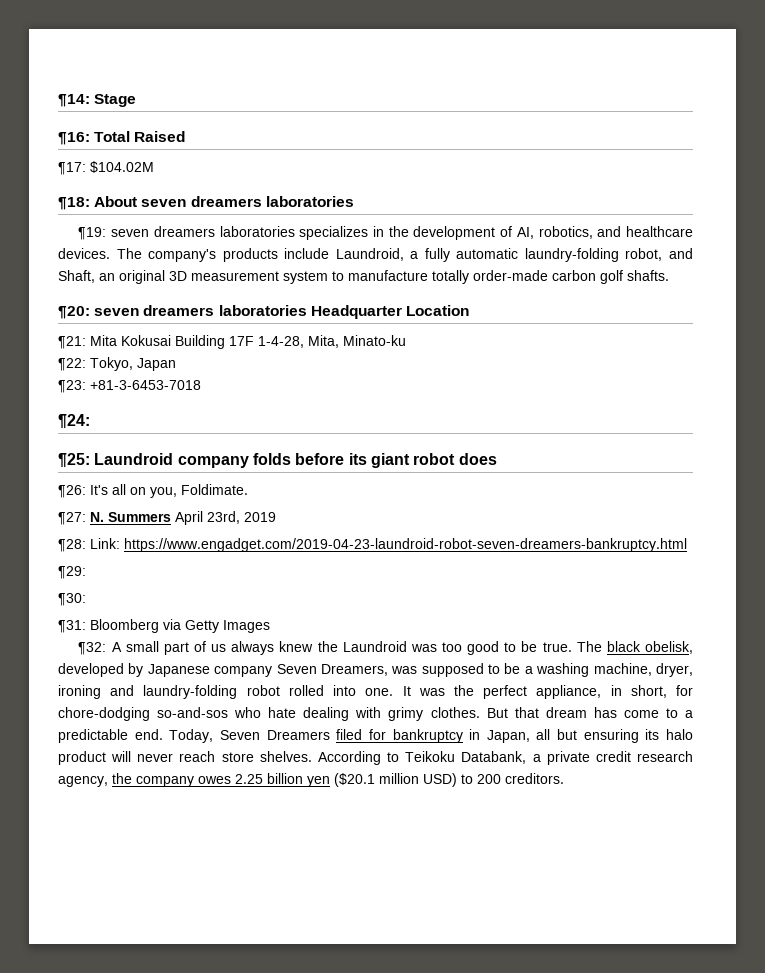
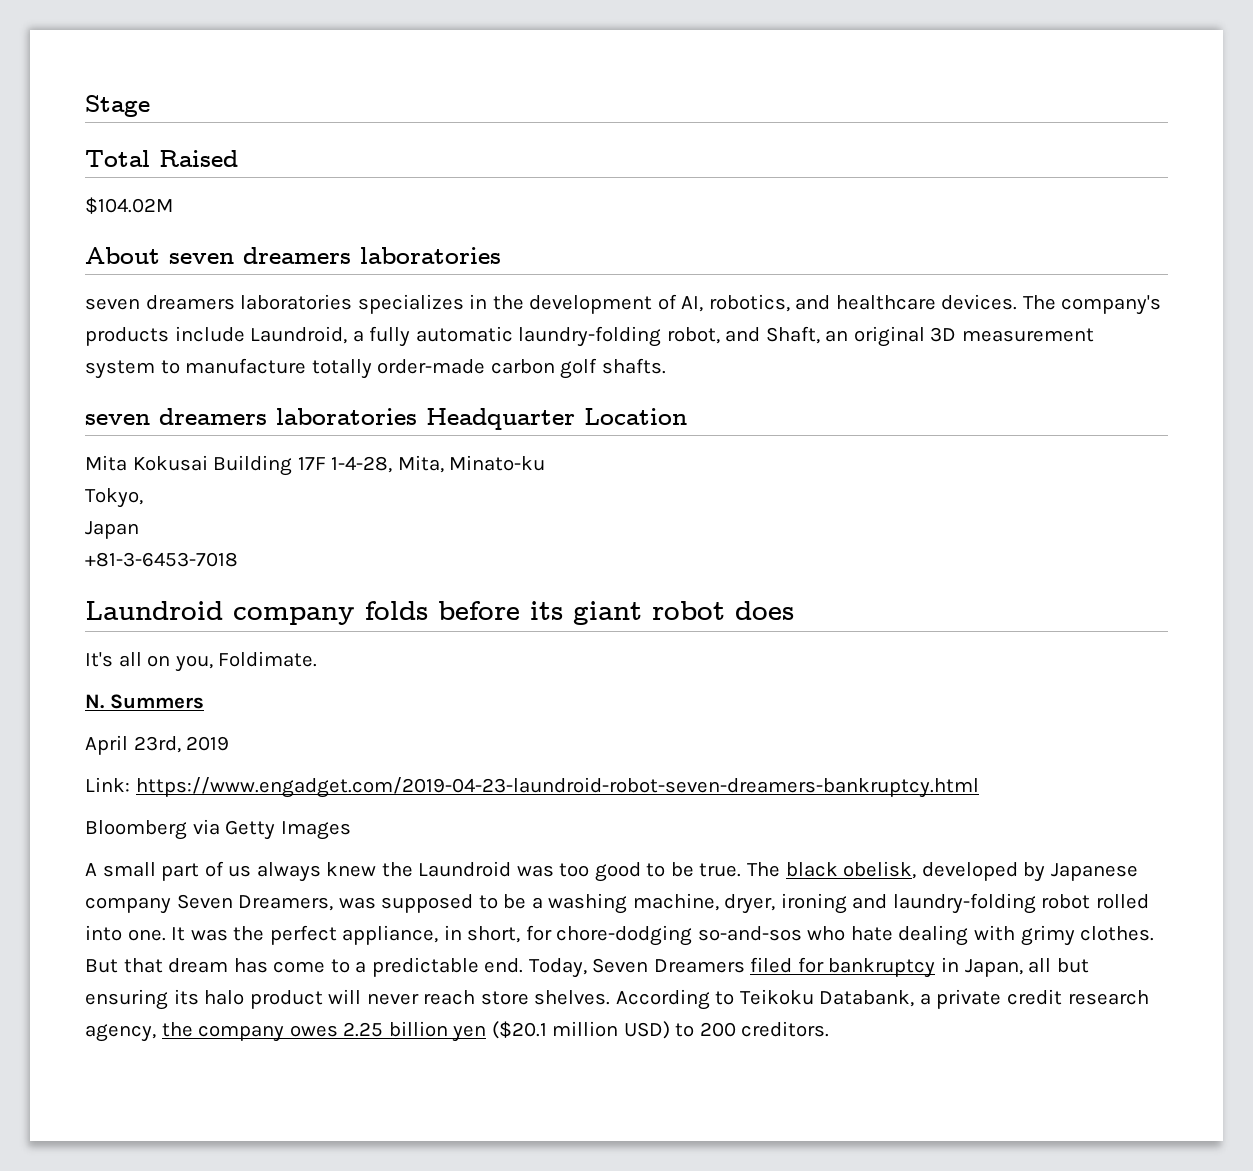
- ¶14: Stage
+ Stage
- ¶16: Total Raised
+ Total Raised
- ¶17: $104.02M
+ $104.02M
- ¶18: About seven dreamers laboratories
+ About seven dreamers laboratories
- ¶19: seven dreamers laboratories specializes in the development of AI, robotics, and healthcare devices.
+ seven dreamers laboratories specializes in the development of AI, robotics, and healthcare devices.
- ¶20: seven dreamers laboratories Headquarter Location
+ seven dreamers laboratories Headquarter Location
- ¶21: Mita Kokusai Building 17F 1-4-28, Mita, Minato-ku
+ Mita Kokusai Building 17F 1-4-28, Mita, Minato-ku
- ¶22: Tokyo, Japan
+ Tokyo,
+ Japan
- ¶23: +81-3-6453-7018
+ +81-3-6453-7018
- ¶24:
- ¶25: Laundroid company folds before its giant robot does
+ Laundroid company folds before its giant robot does
- ¶26: It's all on you, Foldimate.
+ It's all on you, Foldimate.
- ¶27: N. Summers April 23rd, 2019
+ N. Summers
+ April 23rd, 2019
- ¶28: Link: https://www.engadget.com/2019-04-23-laundroid-robot-seven-dreamers-bankruptcy.html
+ Link: https://www.engadget.com/2019-04-23-laundroid-robot-seven-dreamers-bankruptcy.html
- ¶29:
- ¶30:
- ¶31: Bloomberg via Getty Images
+ Bloomberg via Getty Images
- ¶32: A small part of us always knew the Laundroid was too good to be true.
+ A small part of us always knew the Laundroid was too good to be true.

